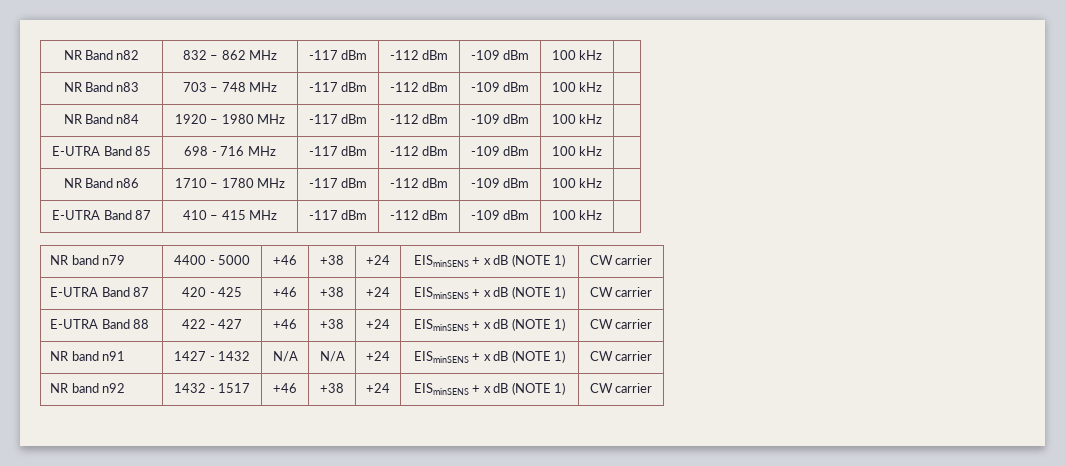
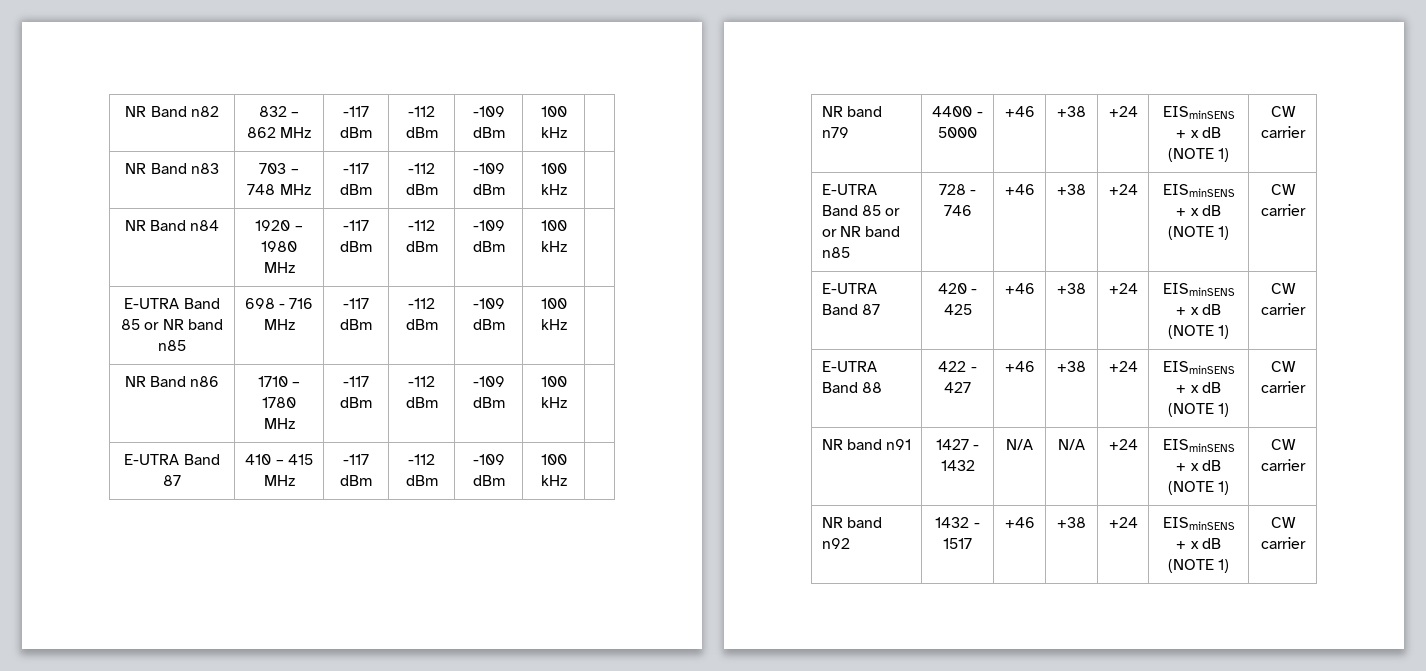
- E-UTRA Band 85 | 698 - 716 MHz | -117 dBm | -112 dBm | -109 dBm | 100 kHz |
+ E-UTRA Band 85 or NR band n85 | 698 - 716 MHz | -117 dBm | -112 dBm | -109 dBm | 100 kHz |
+ E-UTRA Band 85 or or NR band n85 | 728 - 746 | +46 | +38 | +24 | EISminSENS + x dB (NOTE 1) | CW carrier

